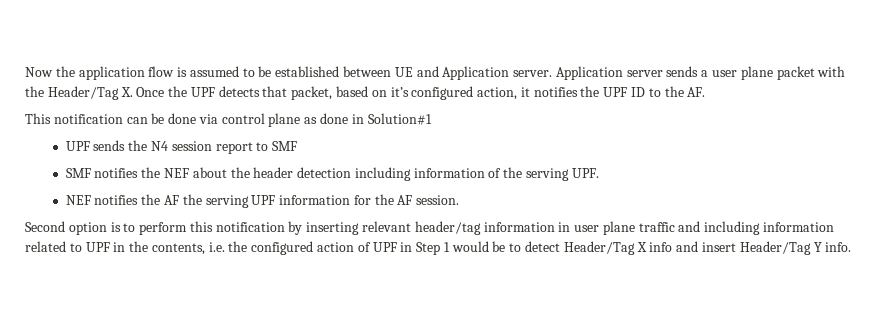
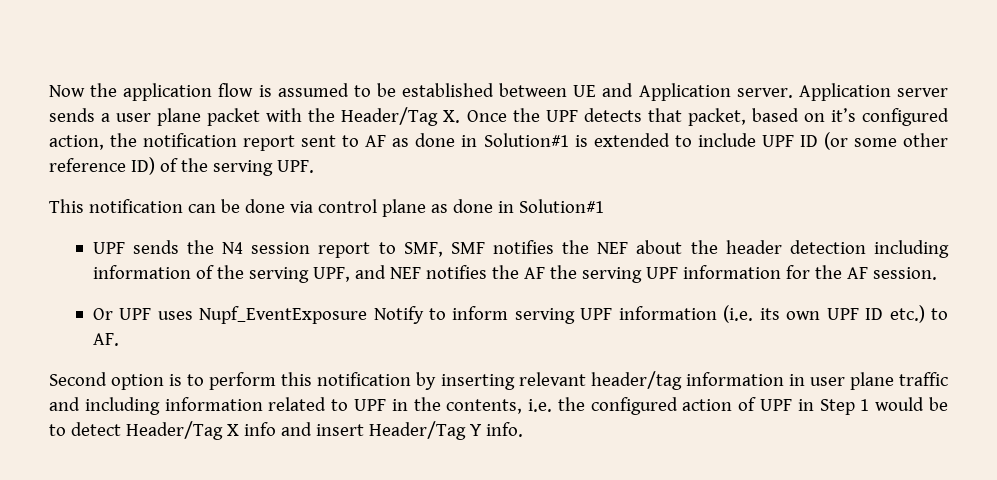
- Application server sends a user plane packet with the Header/Tag X. Once the UPF detects that packet, based on it’s configured action, it notifies the UPF ID to the AF.
+ Application server sends a user plane packet with the Header/Tag X. Once the UPF detects that packet, based on it’s configured action, the notification report sent to AF as done in Solution#1 is extended to include UPF ID (or some other reference ID) of the serving UPF.
- UPF sends the N4 session report to SMF
- SMF notifies the NEF about the header detection including information of the serving UPF.
- NEF notifies the AF the serving UPF information for the AF session.
+ UPF sends the N4 session report to SMF, SMF notifies the NEF about the header detection including information of the serving UPF, and NEF notifies the AF the serving UPF information for the AF session.
+ Or UPF uses Nupf_EventExposure Notify to inform serving UPF information (i.e. its own UPF ID etc.) to AF.

